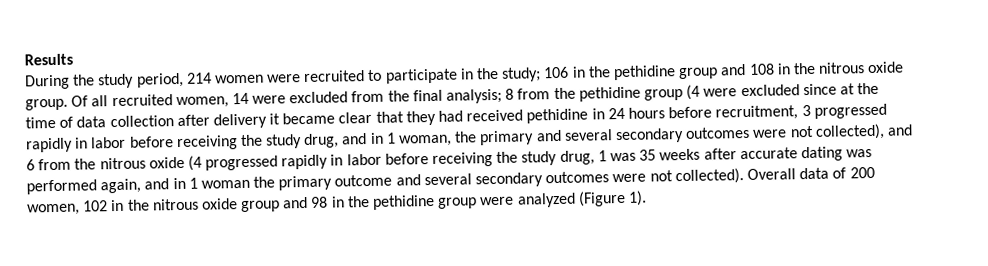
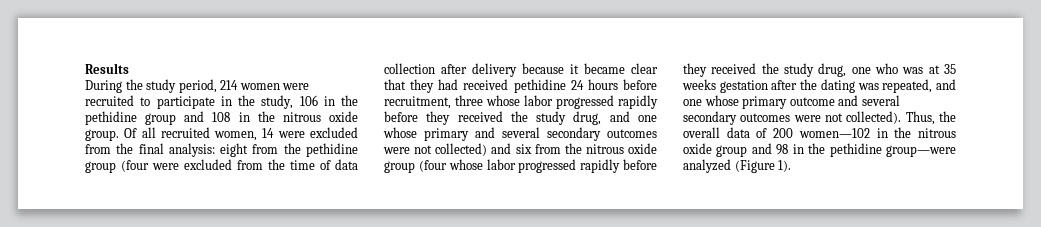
- During the study period, 214 women were recruited to participate in the study; 106 in the pethidine group and 108 in the nitrous oxide group.
+ During the study period, 214 women were recruited to participate in the study, 106 in the pethidine group and 108 in the nitrous oxide group.
- Of all recruited women, 14 were excluded from the final analysis; 8 from the pethidine group (4 were excluded since at the time of data collection after delivery it became clear that they had received pethidine in 24 hours before recruitment, 3 progressed rapidly in labor before receiving the study drug, and in 1 woman, the primary and several secondary outcomes were not collected), and 6 from the nitrous oxide (4 progressed rapidly in labor before receiving the study drug, 1 was 35 weeks after accurate dating was performed again, and in 1 woman the primary outcome and several secondary outcomes were not collected).
+ Of all recruited women, 14 were excluded from the final analysis: eight from the pethidine group (four were excluded from the time of data collection after delivery because it became clear that they had received pethidine 24 hours before recruitment, three whose labor progressed rapidly before they received the study drug, and one whose primary and several secondary outcomes were not collected) and six from the nitrous oxide group (four whose labor progressed rapidly before they received the study drug, one who was at 35 weeks gestation after the dating was repeated, and one whose primary outcome and several secondary outcomes were not collected).
- Overall data of 200 women, 102 in the nitrous oxide group and 98 in the pethidine group were analyzed (Figure 1).
+ Thus, the overall data of 200 women—102 in the nitrous oxide group and 98 in the pethidine group—were analyzed (Figure 1).

